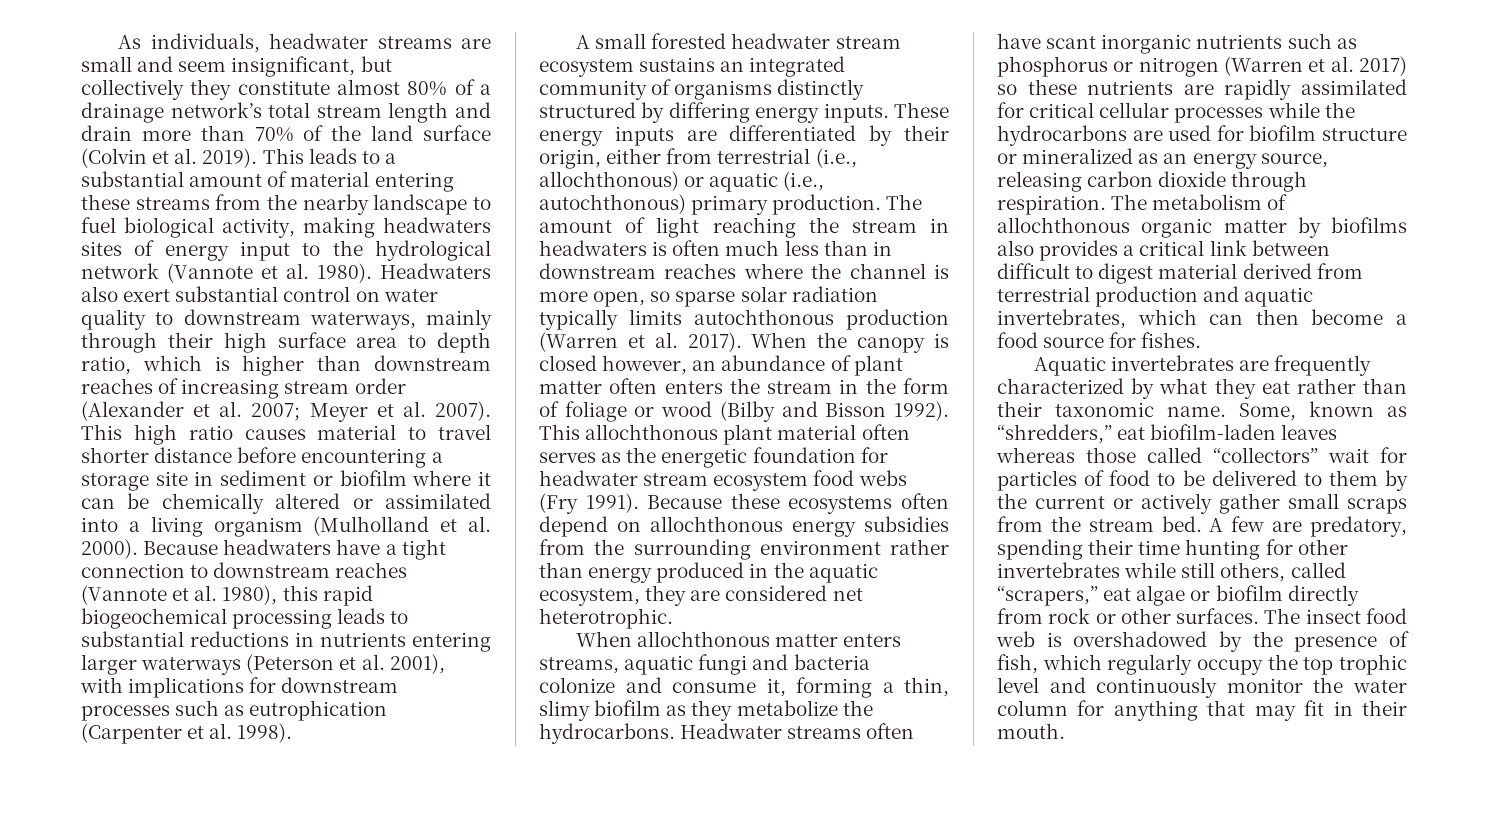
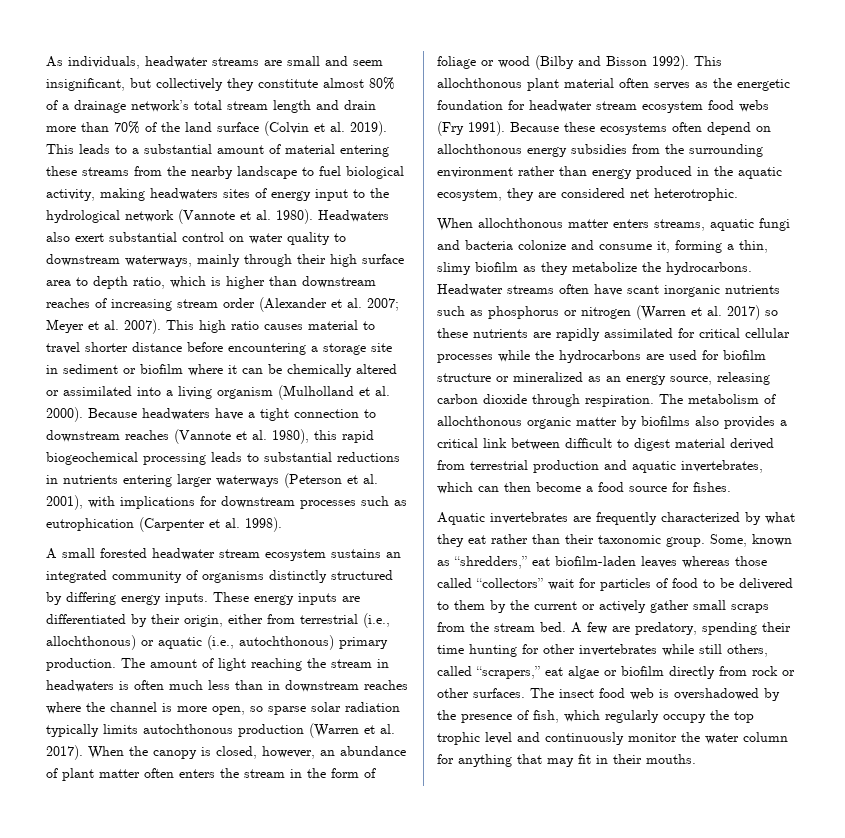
- When the canopy is closed however, an abundance of plant matter often enters the stream in the form of foliage or wood (Bilby and Bisson 1992).
+ When the canopy is closed, however, an abundance of plant matter often enters the stream in the form of foliage or wood (Bilby and Bisson 1992).
- Aquatic invertebrates are frequently characterized by what they eat rather than their taxonomic name.
+ Aquatic invertebrates are frequently characterized by what they eat rather than their taxonomic group.
- The insect food web is overshadowed by the presence of fish, which regularly occupy the top trophic level and continuously monitor the water column for anything that may fit in their mouth.
+ The insect food web is overshadowed by the presence of fish, which regularly occupy the top trophic level and continuously monitor the water column for anything that may fit in their mouths.

